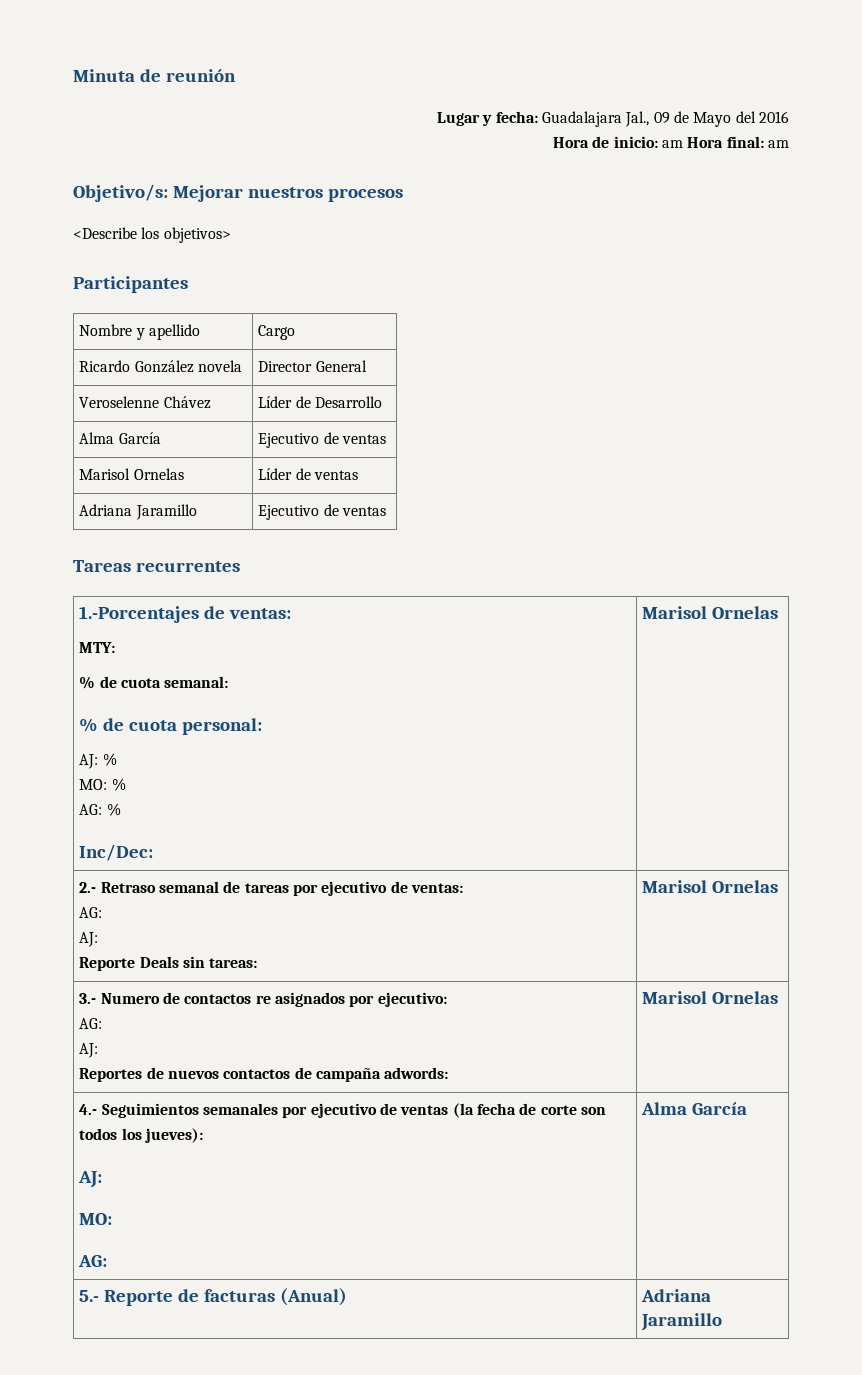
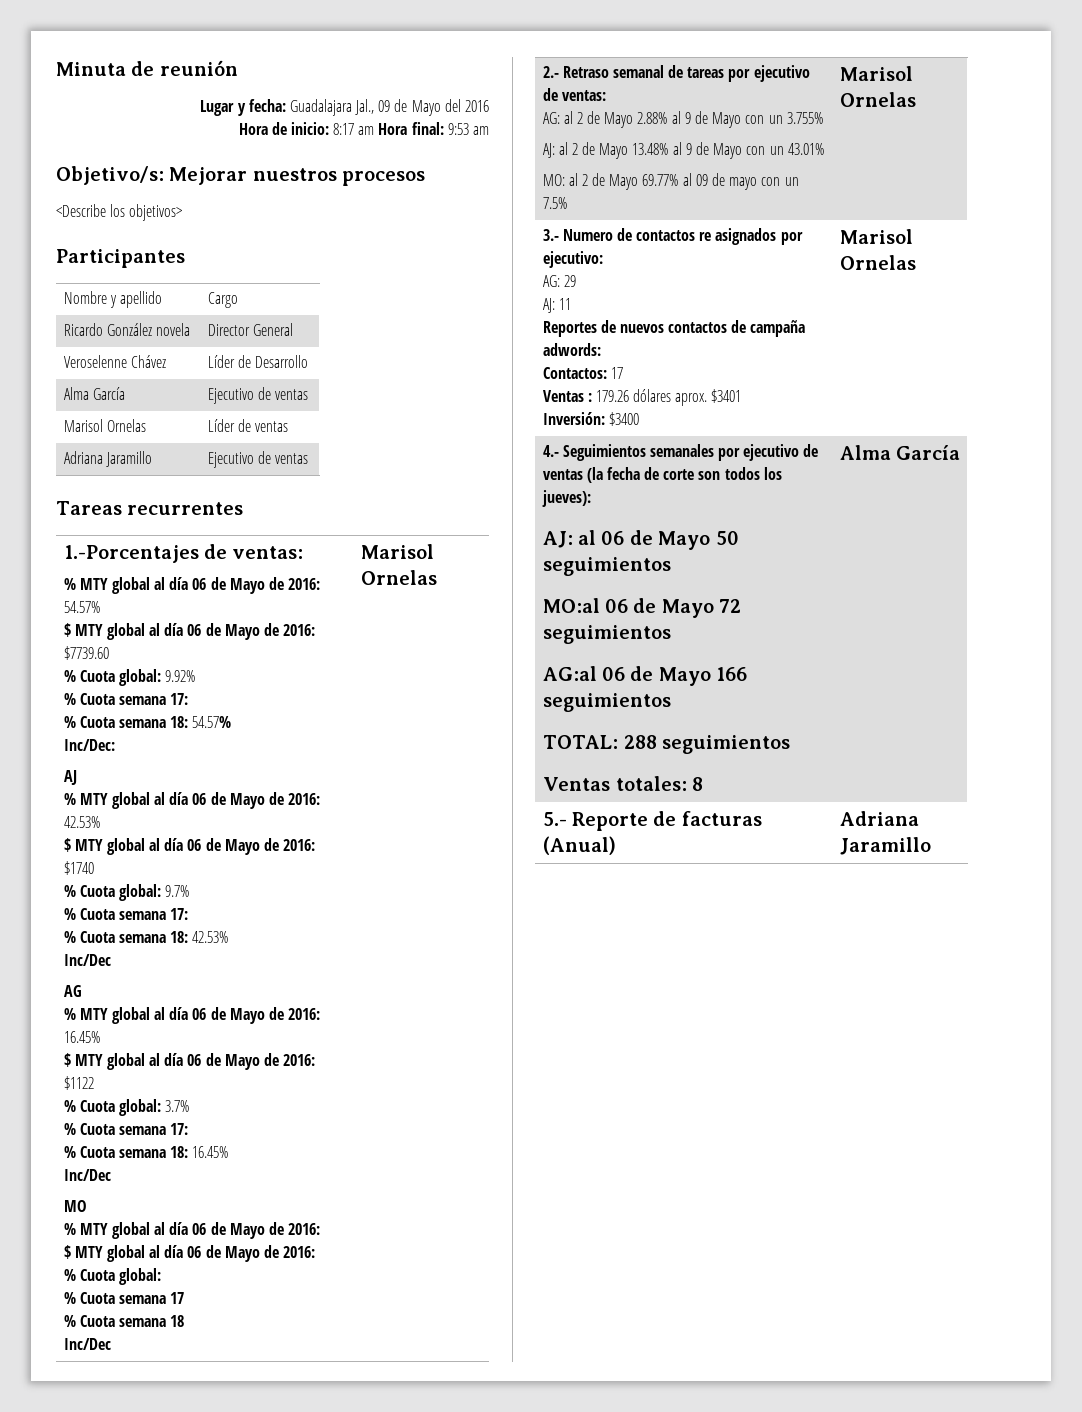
- Hora de inicio: am Hora final: am
+ Hora de inicio: 8:17 am Hora final: 9:53 am
- MTY:
- % de cuota semanal:
- % de cuota personal:
- AJ: %
- MO: %
- AG: %
+ % MTY global al día 06 de Mayo de 2016: 54.57%
+ $ MTY global al día 06 de Mayo de 2016: $7739.60
+ % Cuota global: 9.92%
+ % Cuota semana 17:
+ % Cuota semana 18: 54.57%
  Inc/Dec:
+ AJ
+ % MTY global al día 06 de Mayo de 2016: 42.53%
+ $ MTY global al día 06 de Mayo de 2016: $1740
+ % Cuota global: 9.7%
+ % Cuota semana 17:
+ % Cuota semana 18: 42.53%
+ Inc/Dec
+ AG
+ % MTY global al día 06 de Mayo de 2016: 16.45%
+ $ MTY global al día 06 de Mayo de 2016: $1122
+ % Cuota global: 3.7%
+ % Cuota semana 17:
+ % Cuota semana 18: 16.45%
+ Inc/Dec
+ MO
+ % MTY global al día 06 de Mayo de 2016:
+ $ MTY global al día 06 de Mayo de 2016:
+ % Cuota global:
+ % Cuota semana 17
+ % Cuota semana 18
+ Inc/Dec
  2.- Retraso semanal de tareas por ejecutivo de ventas:
- AG:
- AJ:
- Reporte Deals sin tareas:
+ AG: al 2 de Mayo 2.88% al 9 de Mayo con un 3.755%
+ AJ: al 2 de Mayo 13.48% al 9 de Mayo con un 43.01%
+ MO: al 2 de Mayo 69.77% al 09 de mayo con un 7.5%
  3.- Numero de contactos re asignados por ejecutivo:
- AG:
- AJ:
- Reportes de nuevos contactos de campaña adwords: | Marisol Ornelas
+ AG: 29
+ AJ: 11
+ Reportes de nuevos contactos de campaña adwords:
+ Contactos: 17
+ Ventas : 179.26 dólares aprox. $3401
+ Inversión: $3400 | Marisol Ornelas
  4.- Seguimientos semanales por ejecutivo de ventas (la fecha de corte son todos los jueves):
- AJ:
- MO:
- AG:
+ AJ: al 06 de Mayo 50 seguimientos
+ MO:al 06 de Mayo 72 seguimientos
+ AG:al 06 de Mayo 166 seguimientos
+ TOTAL: 288 seguimientos
+ Ventas totales: 8

